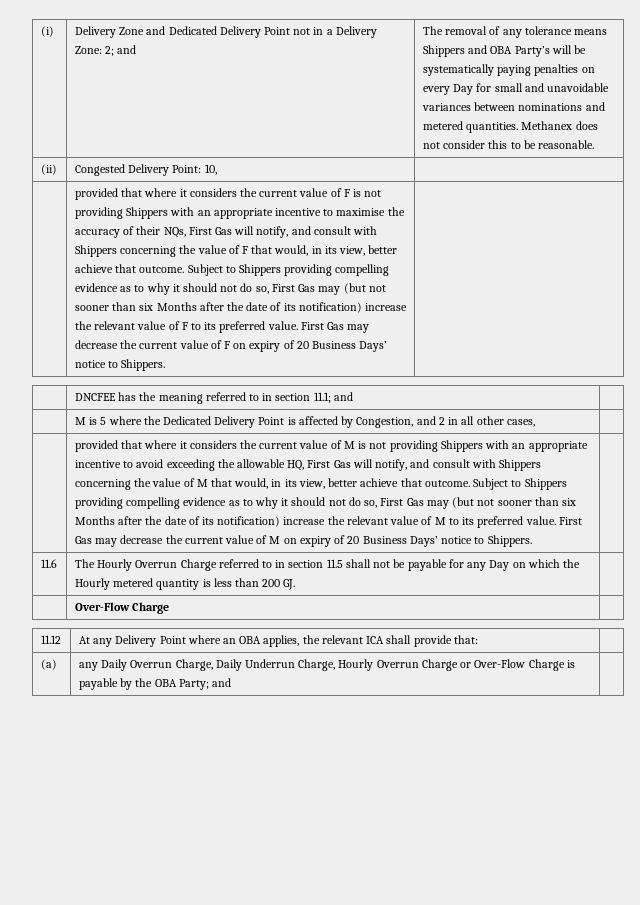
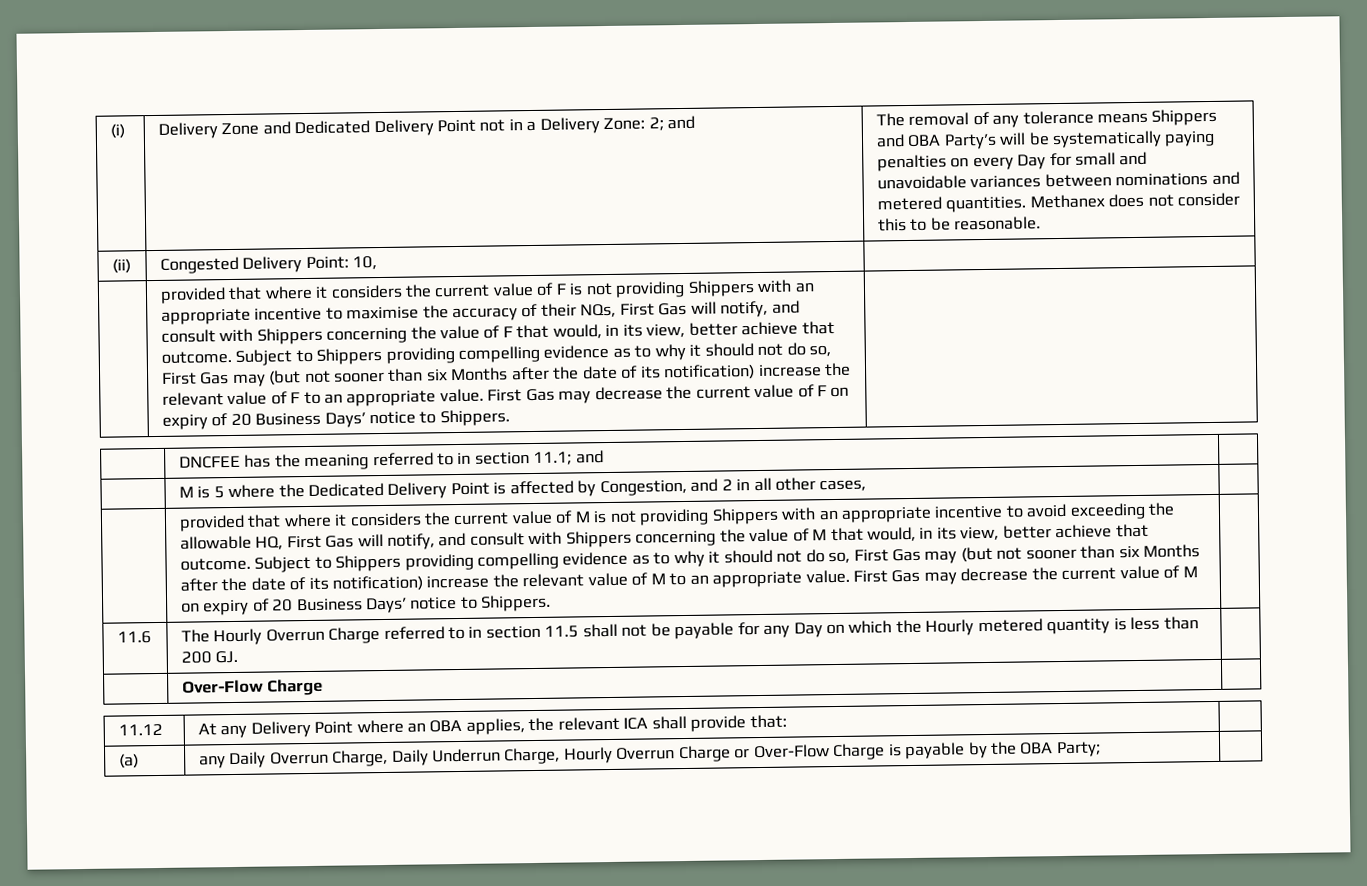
- Subject to Shippers providing compelling evidence as to why it should not do so, First Gas may (but not sooner than six Months after the date of its notification) increase the relevant value of F to its preferred value.
+ Subject to Shippers providing compelling evidence as to why it should not do so, First Gas may (but not sooner than six Months after the date of its notification) increase the relevant value of F to an appropriate value.
- Subject to Shippers providing compelling evidence as to why it should not do so, First Gas may (but not sooner than six Months after the date of its notification) increase the relevant value of M to its preferred value.
+ Subject to Shippers providing compelling evidence as to why it should not do so, First Gas may (but not sooner than six Months after the date of its notification) increase the relevant value of M to an appropriate value.
- (a) | any Daily Overrun Charge, Daily Underrun Charge, Hourly Overrun Charge or Over-Flow Charge is payable by the OBA Party; and |
+ (a) | any Daily Overrun Charge, Daily Underrun Charge, Hourly Overrun Charge or Over-Flow Charge is payable by the OBA Party; |

